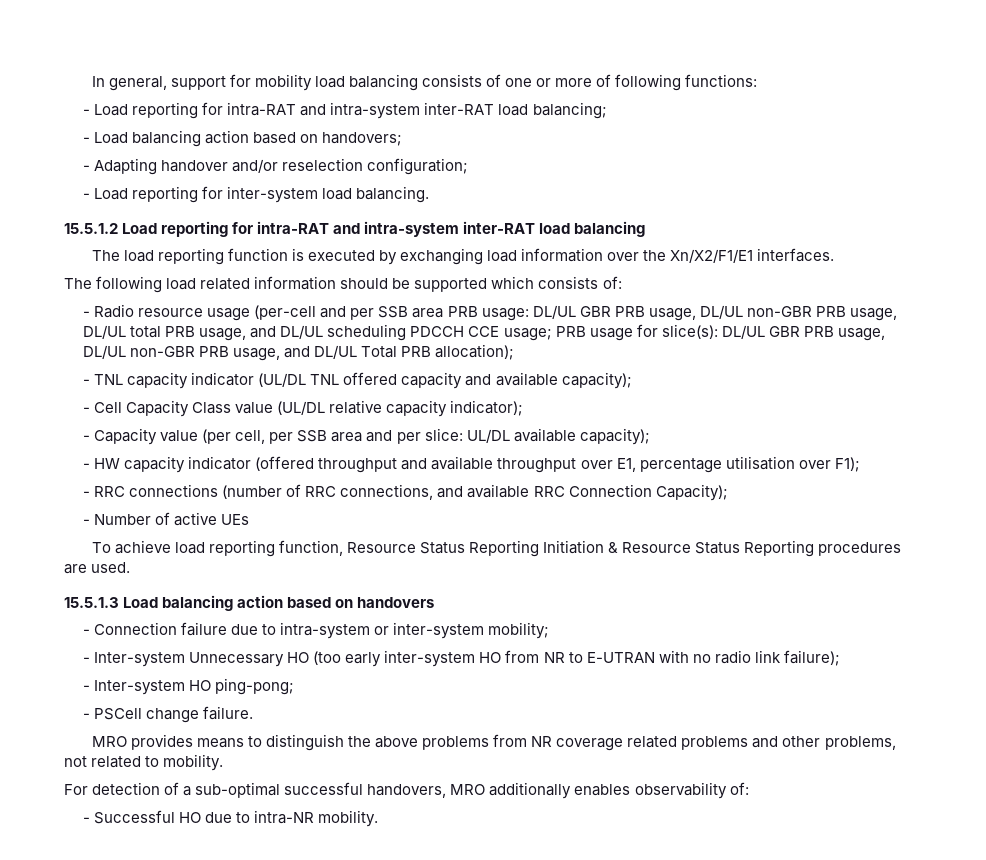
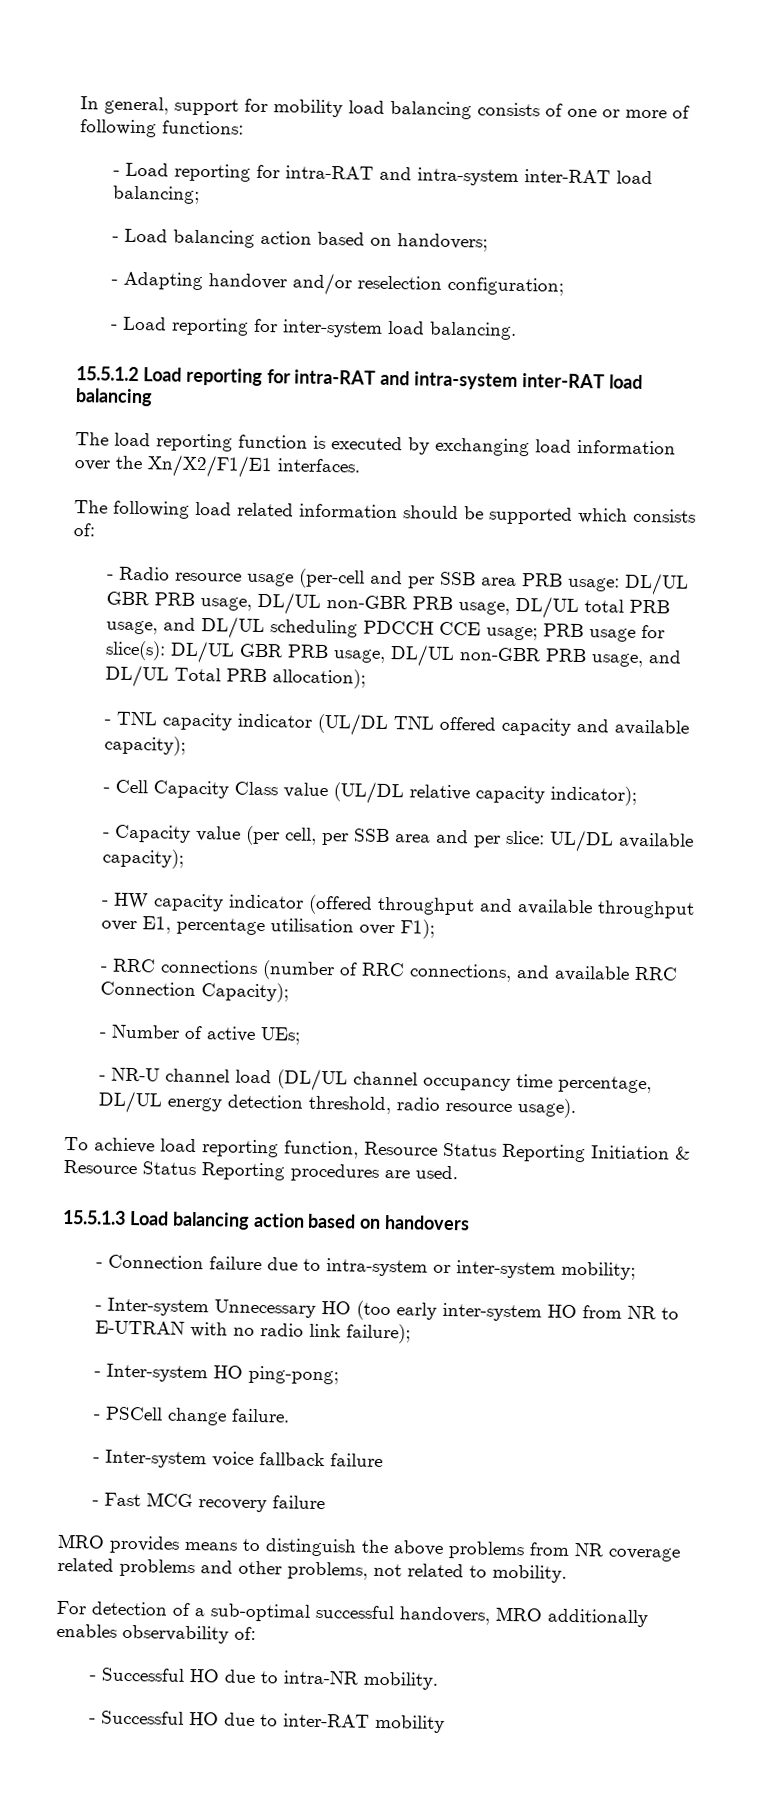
- - Number of active UEs
+ - Number of active UEs;
+ - NR-U channel load (DL/UL channel occupancy time percentage, DL/UL energy detection threshold, radio resource usage).
+ - Inter-system voice fallback failure
+ - Fast MCG recovery failure
+ - Successful HO due to inter-RAT mobility

